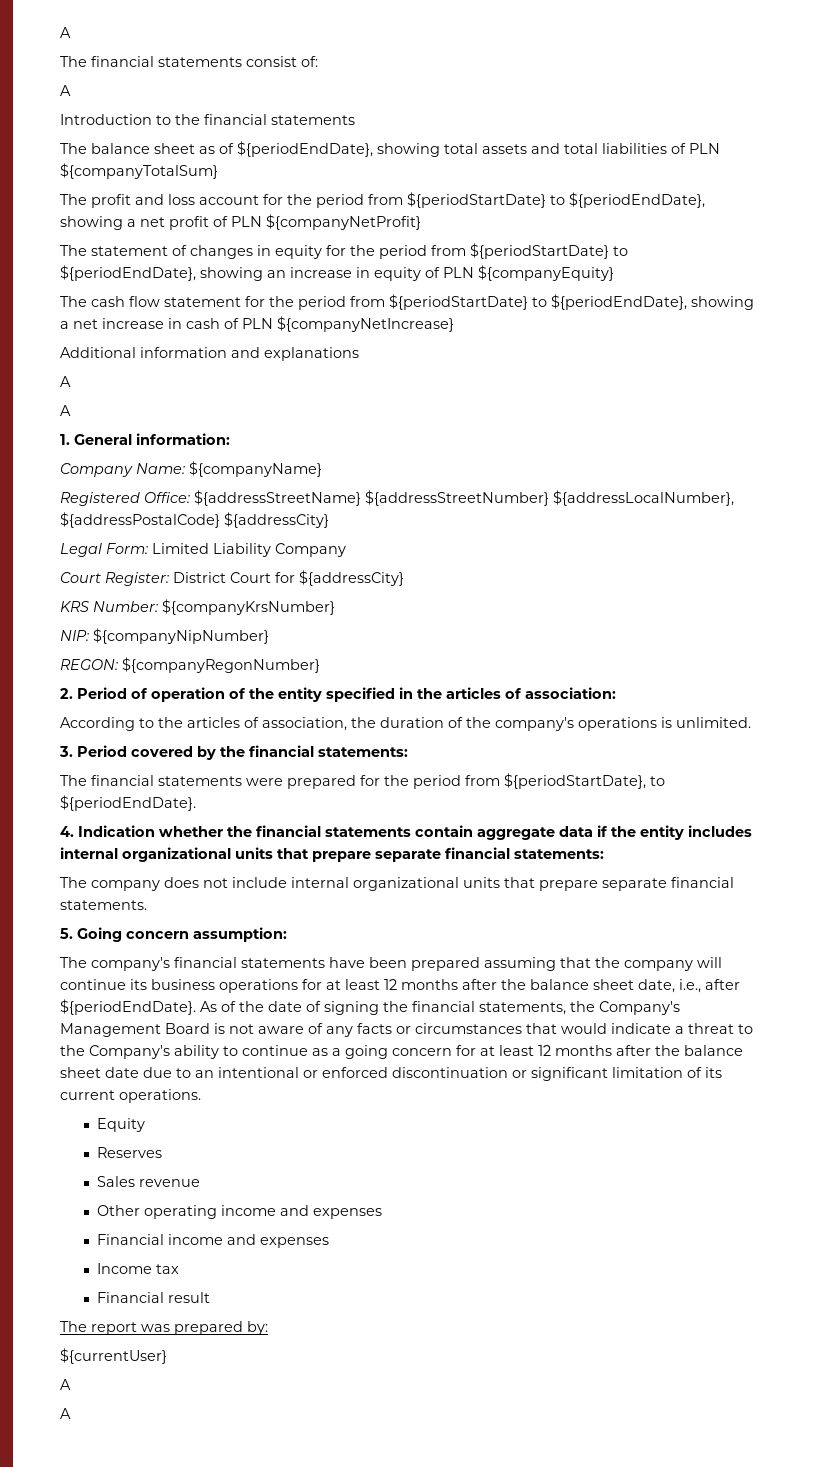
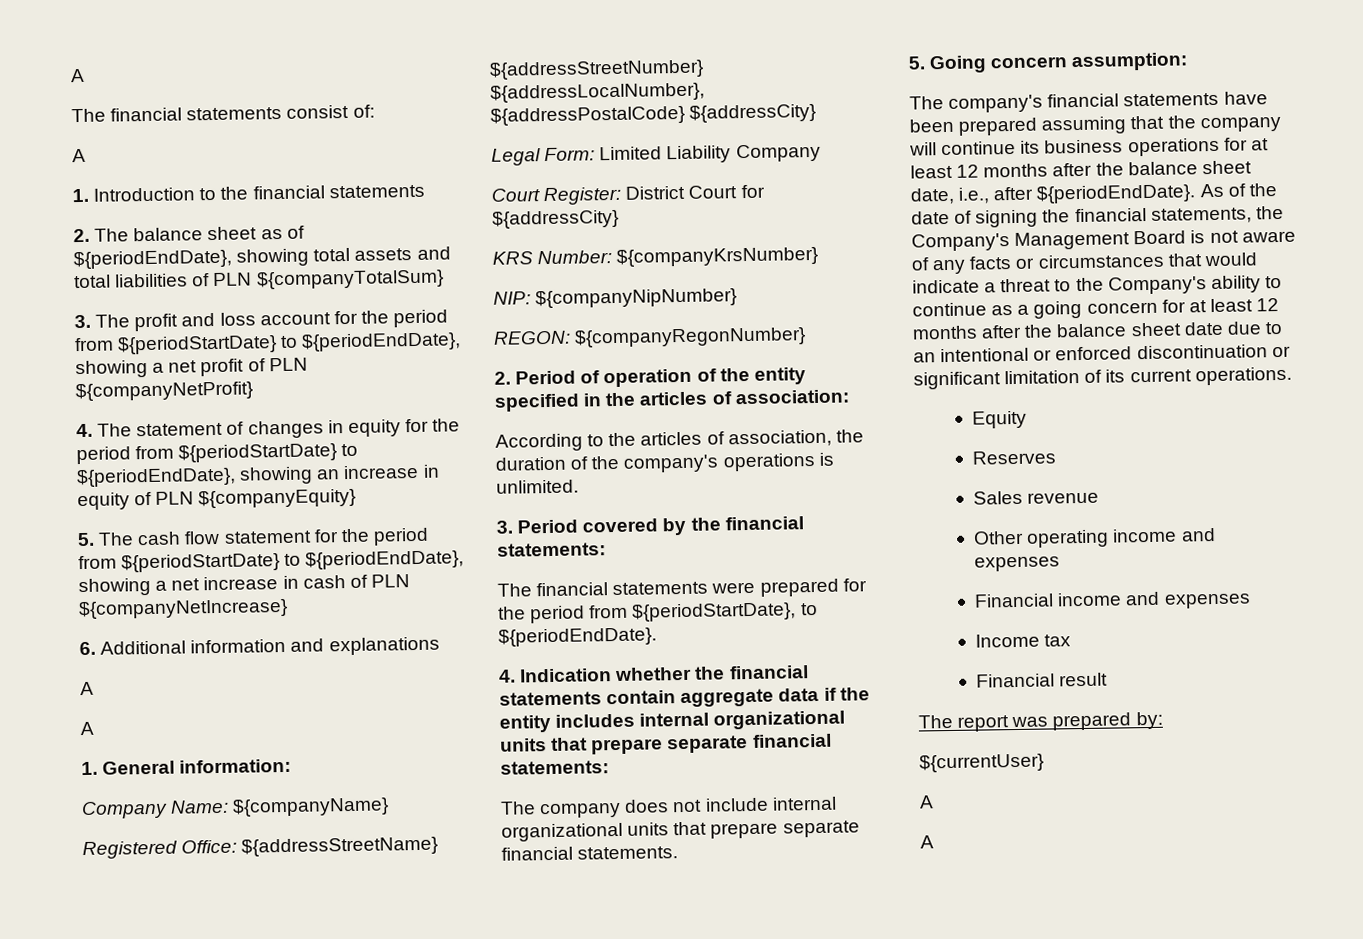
- Introduction to the financial statements
+ 1. Introduction to the financial statements
- The balance sheet as of ${periodEndDate}, showing total assets and total liabilities of PLN ${companyTotalSum}
+ 2. The balance sheet as of ${periodEndDate}, showing total assets and total liabilities of PLN ${companyTotalSum}
- The profit and loss account for the period from ${periodStartDate} to ${periodEndDate}, showing a net profit of PLN ${companyNetProfit}
+ 3. The profit and loss account for the period from ${periodStartDate} to ${periodEndDate}, showing a net profit of PLN ${companyNetProfit}
- The statement of changes in equity for the period from ${periodStartDate} to ${periodEndDate}, showing an increase in equity of PLN ${companyEquity}
+ 4. The statement of changes in equity for the period from ${periodStartDate} to ${periodEndDate}, showing an increase in equity of PLN ${companyEquity}
- The cash flow statement for the period from ${periodStartDate} to ${periodEndDate}, showing a net increase in cash of PLN ${companyNetIncrease}
+ 5. The cash flow statement for the period from ${periodStartDate} to ${periodEndDate}, showing a net increase in cash of PLN ${companyNetIncrease}
- Additional information and explanations
+ 6. Additional information and explanations

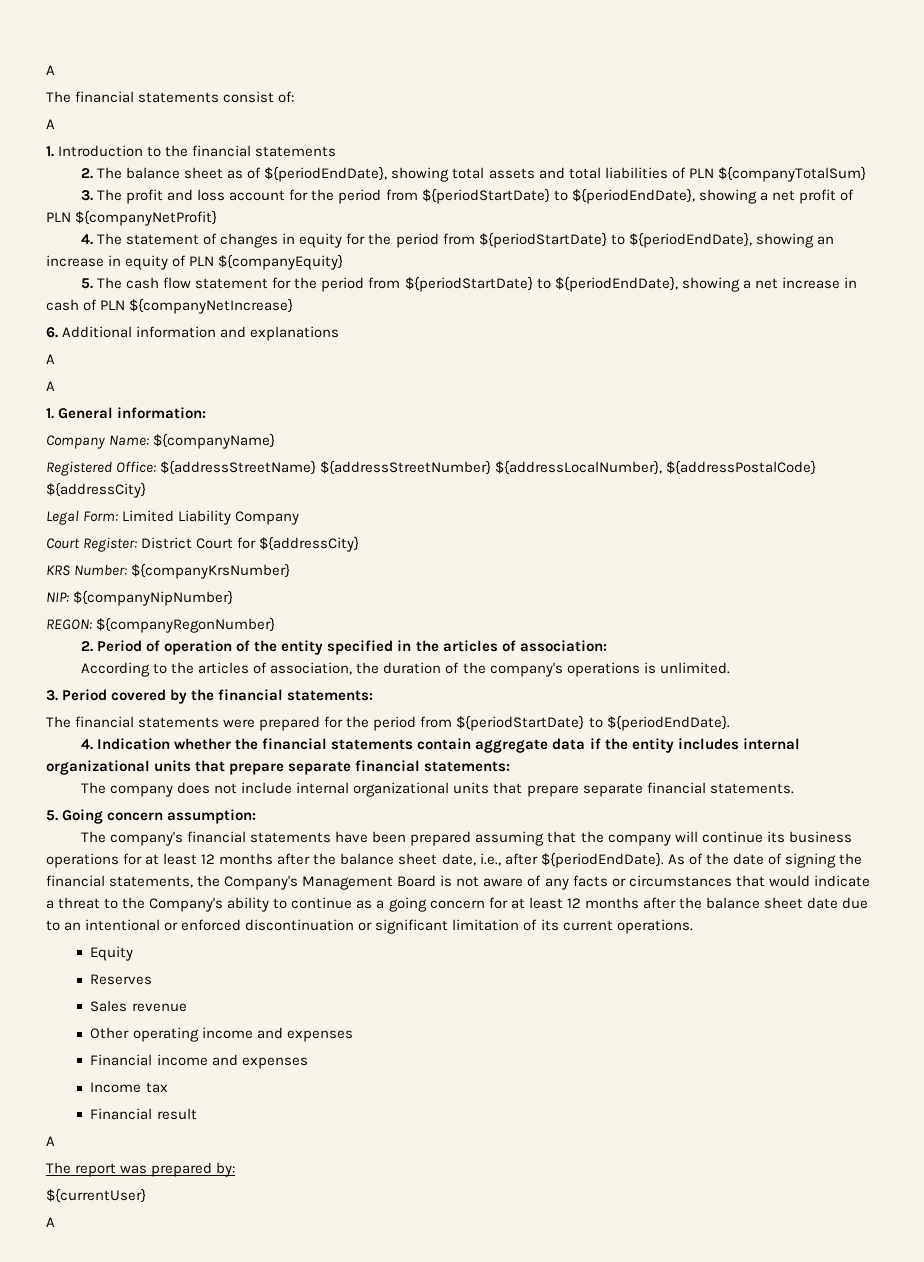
- The financial statements were prepared for the period from ${periodStartDate}, to ${periodEndDate}.
+ The financial statements were prepared for the period from ${periodStartDate} to ${periodEndDate}.
  Financial result
+ A
  ${currentUser}
- A

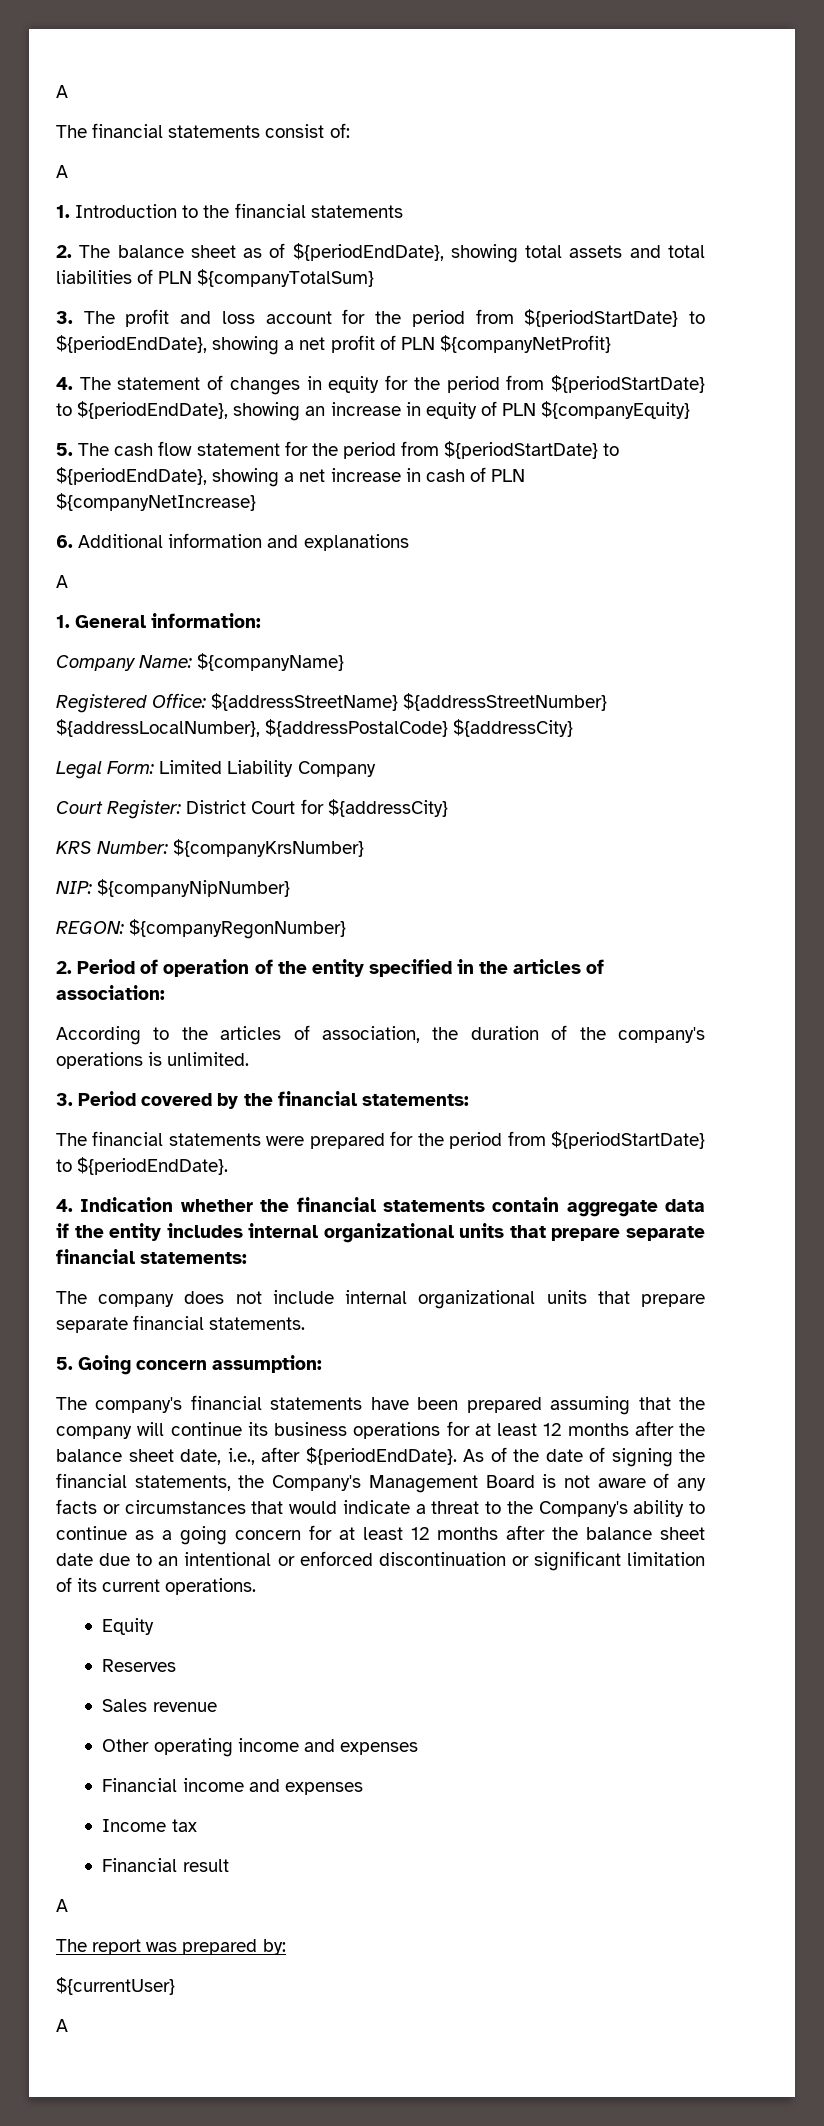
  6. Additional information and explanations
- A

